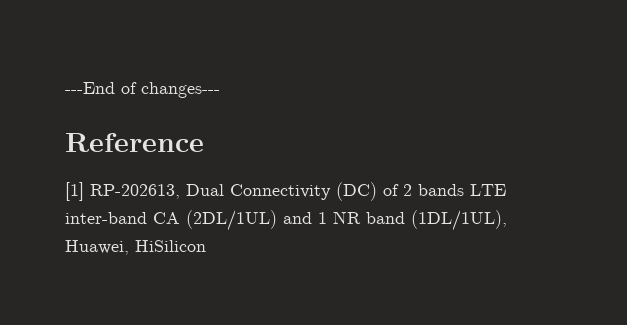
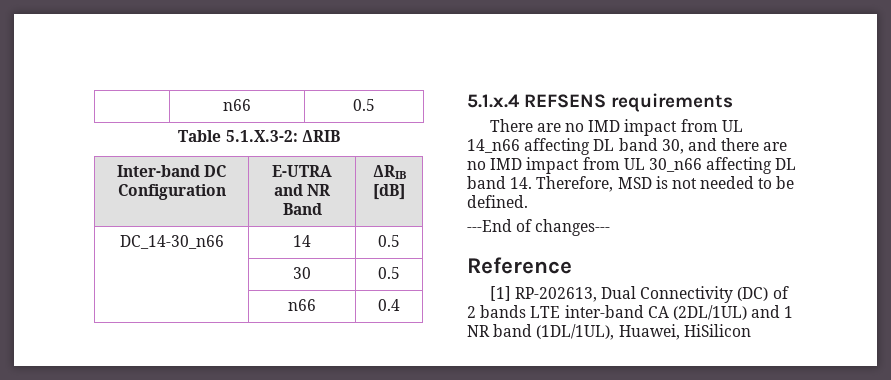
+ | n66 | 0.5
+ Table 5.1.X.3-2: ΔRIB
+ Inter-band DC Configuration | E-UTRA and NR Band | ΔRIB [dB]
+ DC_14-30_n66 | 14 | 0.5
+ | 30 | 0.5
+ | n66 | 0.4
+ 5.1.x.4 REFSENS requirements
+ There are no IMD impact from UL 14_n66 affecting DL band 30, and there are no IMD impact from UL 30_n66 affecting DL band 14. Therefore, MSD is not needed to be defined.

